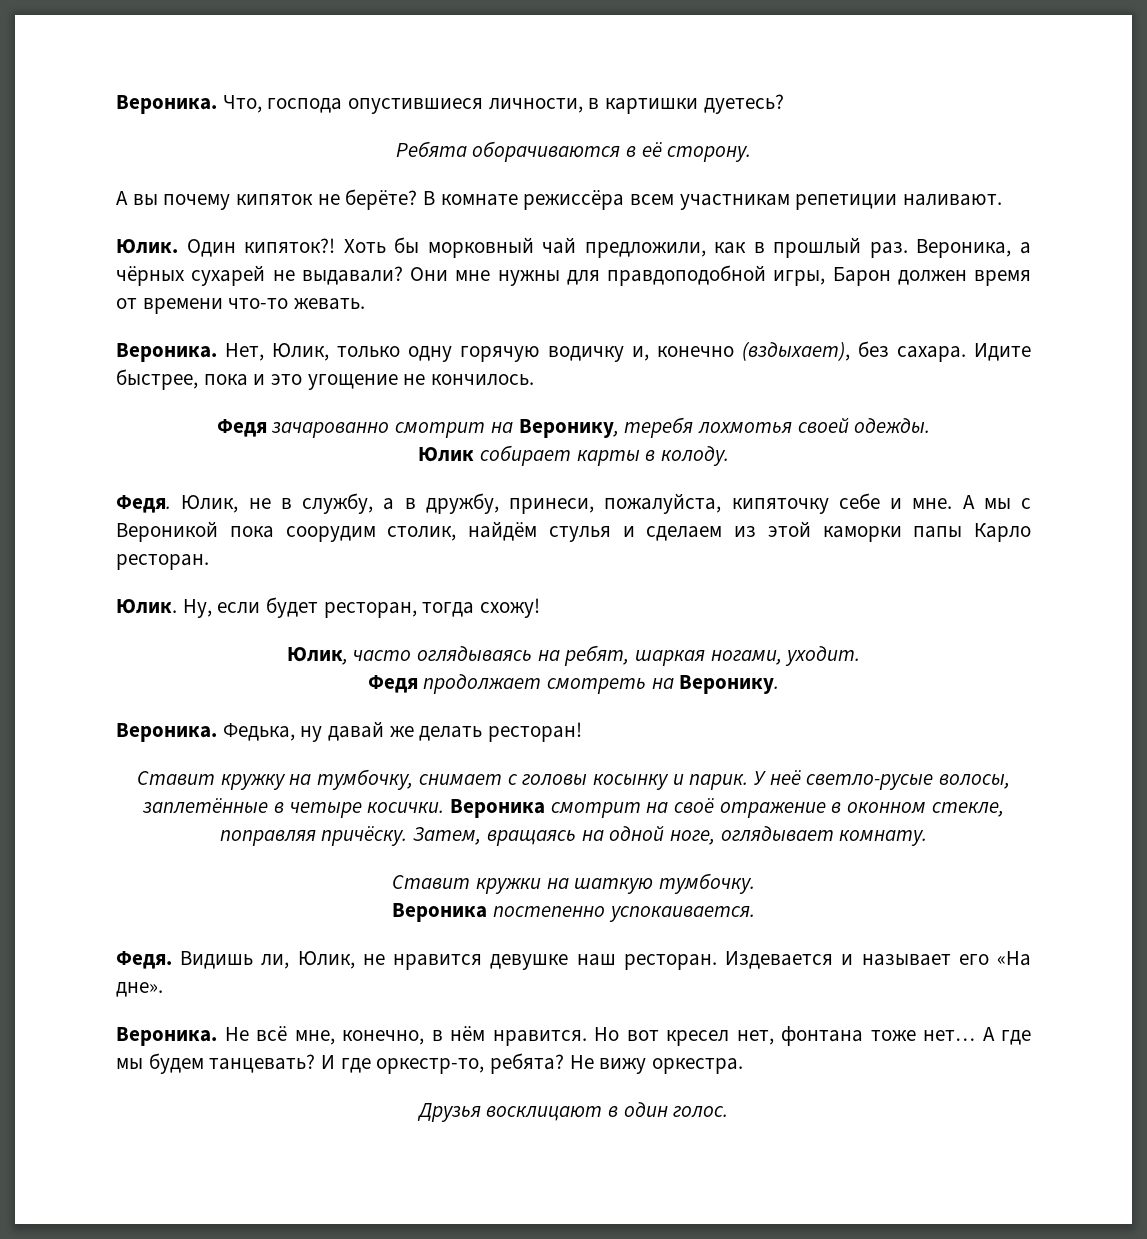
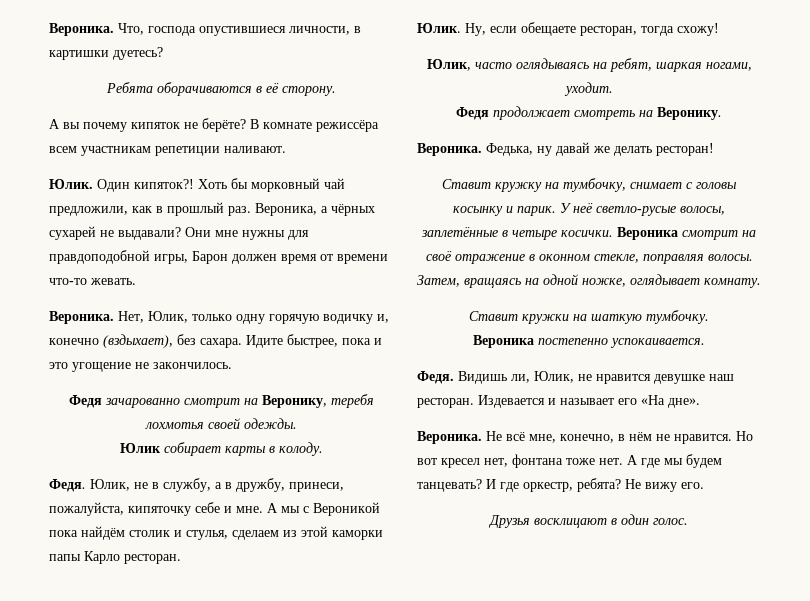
- Идите быстрее, пока и это угощение не кончилось.
+ Идите быстрее, пока и это угощение не закончилось.
- А мы с Вероникой пока соорудим столик, найдём стулья и сделаем из этой каморки папы Карло ресторан.
+ А мы с Вероникой пока найдём столик и стулья, сделаем из этой каморки папы Карло ресторан.
- Ну, если будет ресторан, тогда схожу!
+ Ну, если обещаете ресторан, тогда схожу!
- Вероника смотрит на своё отражение в оконном стекле, поправляя причёску.
+ Вероника смотрит на своё отражение в оконном стекле, поправляя волосы.
- Затем, вращаясь на одной ноге, оглядывает комнату.
+ Затем, вращаясь на одной ножке, оглядывает комнату.
- Не всё мне, конечно, в нём нравится.
+ Не всё мне, конечно, в нём не нравится.
- Но вот кресел нет, фонтана тоже нет…
+ Но вот кресел нет, фонтана тоже нет.
- И где оркестр-то, ребята?
+ И где оркестр, ребята?
- Не вижу оркестра.
+ Не вижу его.

